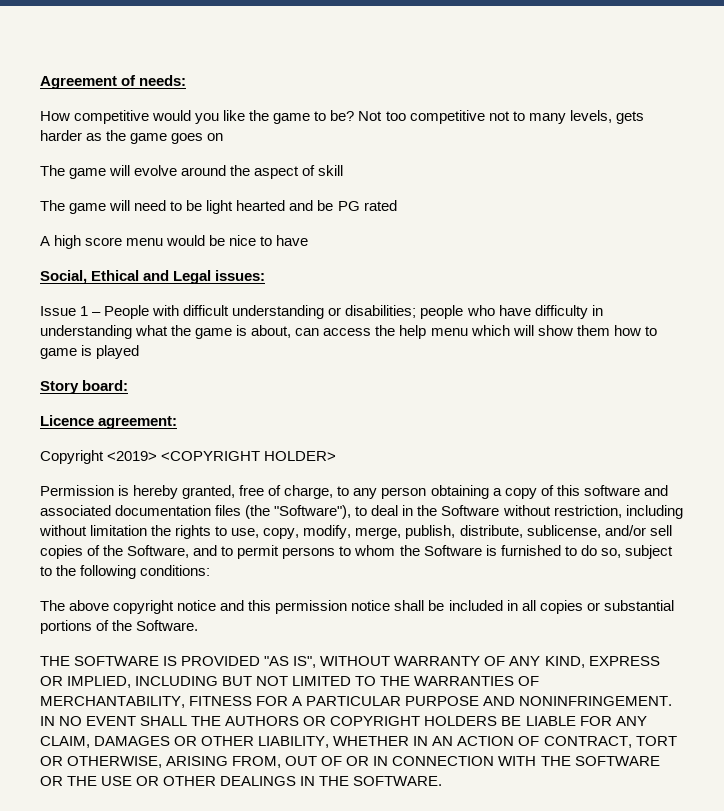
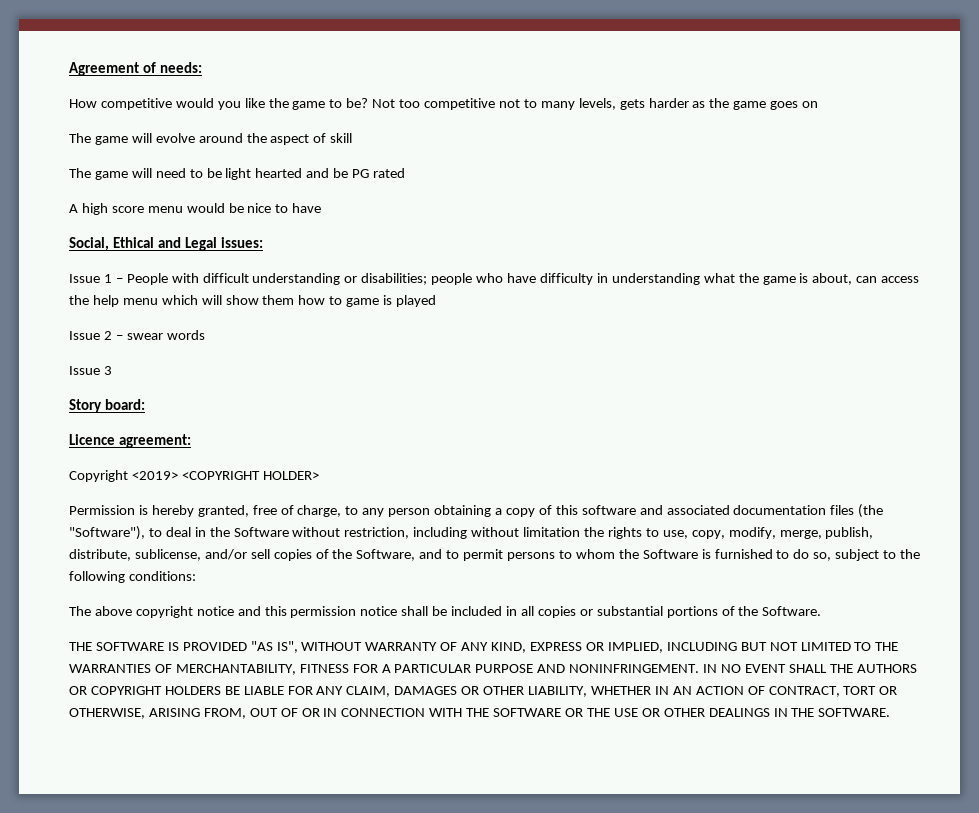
+ Issue 2 – swear words
+ Issue 3

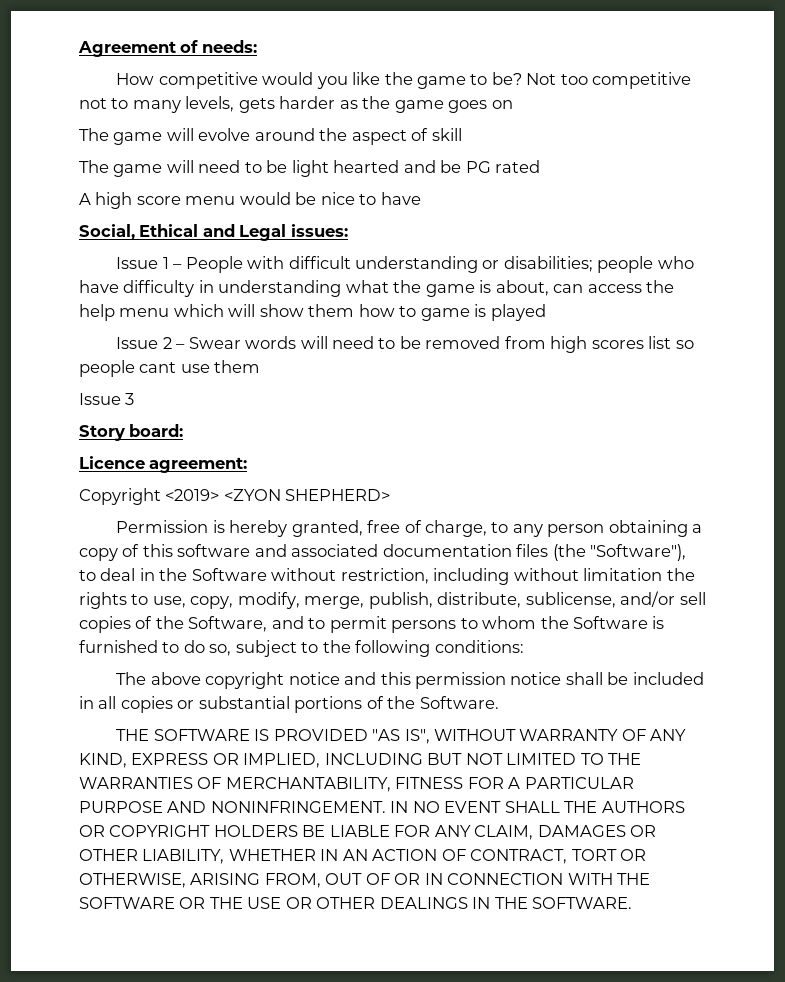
- Issue 2 – swear words
+ Issue 2 – Swear words will need to be removed from high scores list so people cant use them
- Copyright <2019> <COPYRIGHT HOLDER>
+ Copyright <2019> <ZYON SHEPHERD>

